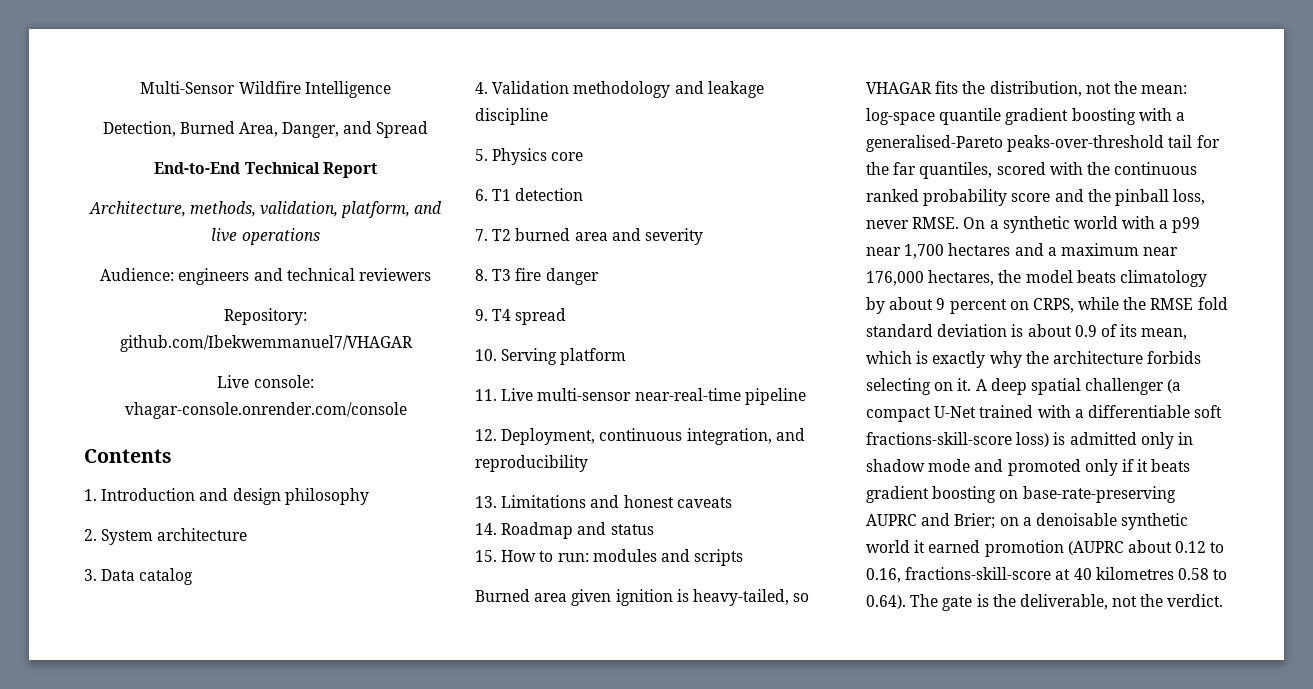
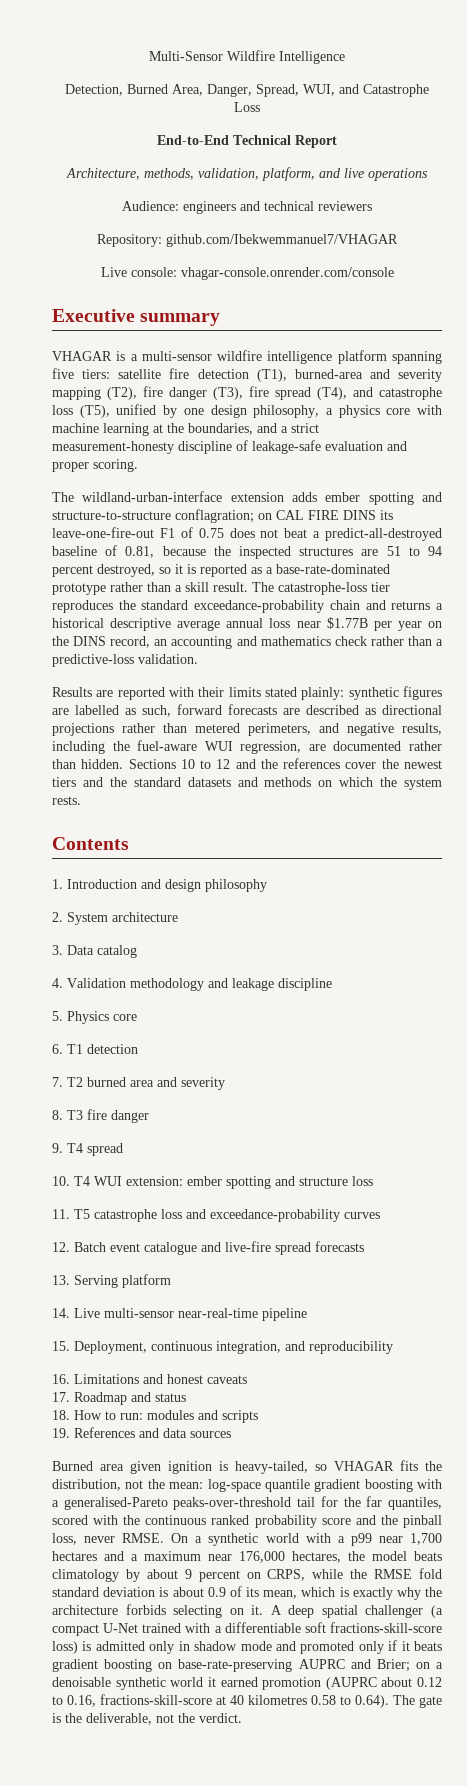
- Detection, Burned Area, Danger, and Spread
+ Detection, Burned Area, Danger, Spread, WUI, and Catastrophe Loss
+ Executive summary
+ VHAGAR is a multi-sensor wildfire intelligence platform spanning five tiers: satellite fire detection (T1), burned-area and severity mapping (T2), fire danger (T3), fire spread (T4), and catastrophe loss (T5), unified by one design philosophy, a physics core with machine learning at the boundaries, and a strict measurement-honesty discipline of leakage-safe evaluation and proper scoring.
+ The wildland-urban-interface extension adds ember spotting and structure-to-structure conflagration; on CAL FIRE DINS its leave-one-fire-out F1 of 0.75 does not beat a predict-all-destroyed baseline of 0.81, because the inspected structures are 51 to 94 percent destroyed, so it is reported as a base-rate-dominated prototype rather than a skill result. The catastrophe-loss tier reproduces the standard exceedance-probability chain and returns a historical descriptive average annual loss near $1.77B per year on the DINS record, an accounting and mathematics check rather than a predictive-loss validation.
+ Results are reported with their limits stated plainly: synthetic figures are labelled as such, forward forecasts are described as directional projections rather than metered perimeters, and negative results, including the fuel-aware WUI regression, are documented rather than hidden. Sections 10 to 12 and the references cover the newest tiers and the standard datasets and methods on which the system rests.
- 10. Serving platform
+ 10. T4 WUI extension: ember spotting and structure loss
+ 11. T5 catastrophe loss and exceedance-probability curves
+ 12. Batch event catalogue and live-fire spread forecasts
+ 13. Serving platform
- 11. Live multi-sensor near-real-time pipeline
+ 14. Live multi-sensor near-real-time pipeline
- 12. Deployment, continuous integration, and reproducibility
+ 15. Deployment, continuous integration, and reproducibility
- 13. Limitations and honest caveats
+ 16. Limitations and honest caveats
- 14. Roadmap and status
+ 17. Roadmap and status
- 15. How to run: modules and scripts
+ 18. How to run: modules and scripts
+ 19. References and data sources

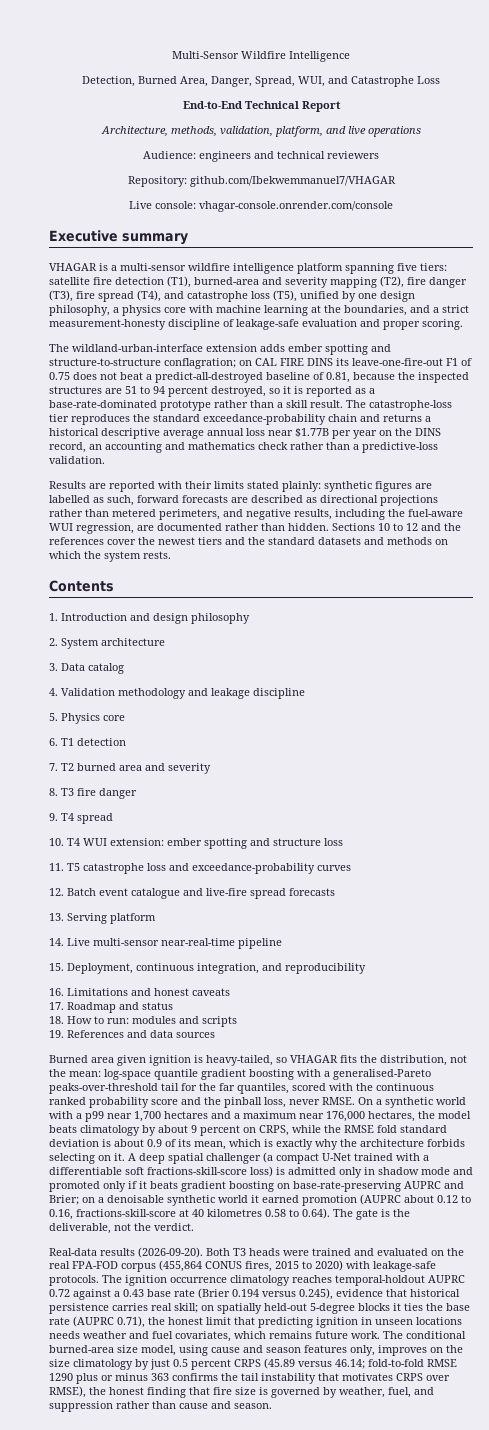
+ Real-data results (2026-09-20). Both T3 heads were trained and evaluated on the real FPA-FOD corpus (455,864 CONUS fires, 2015 to 2020) with leakage-safe protocols. The ignition occurrence climatology reaches temporal-holdout AUPRC 0.72 against a 0.43 base rate (Brier 0.194 versus 0.245), evidence that historical persistence carries real skill; on spatially held-out 5-degree blocks it ties the base rate (AUPRC 0.71), the honest limit that predicting ignition in unseen locations needs weather and fuel covariates, which remains future work. The conditional burned-area size model, using cause and season features only, improves on the size climatology by just 0.5 percent CRPS (45.89 versus 46.14; fold-to-fold RMSE 1290 plus or minus 363 confirms the tail instability that motivates CRPS over RMSE), the honest finding that fire size is governed by weather, fuel, and suppression rather than cause and season.

